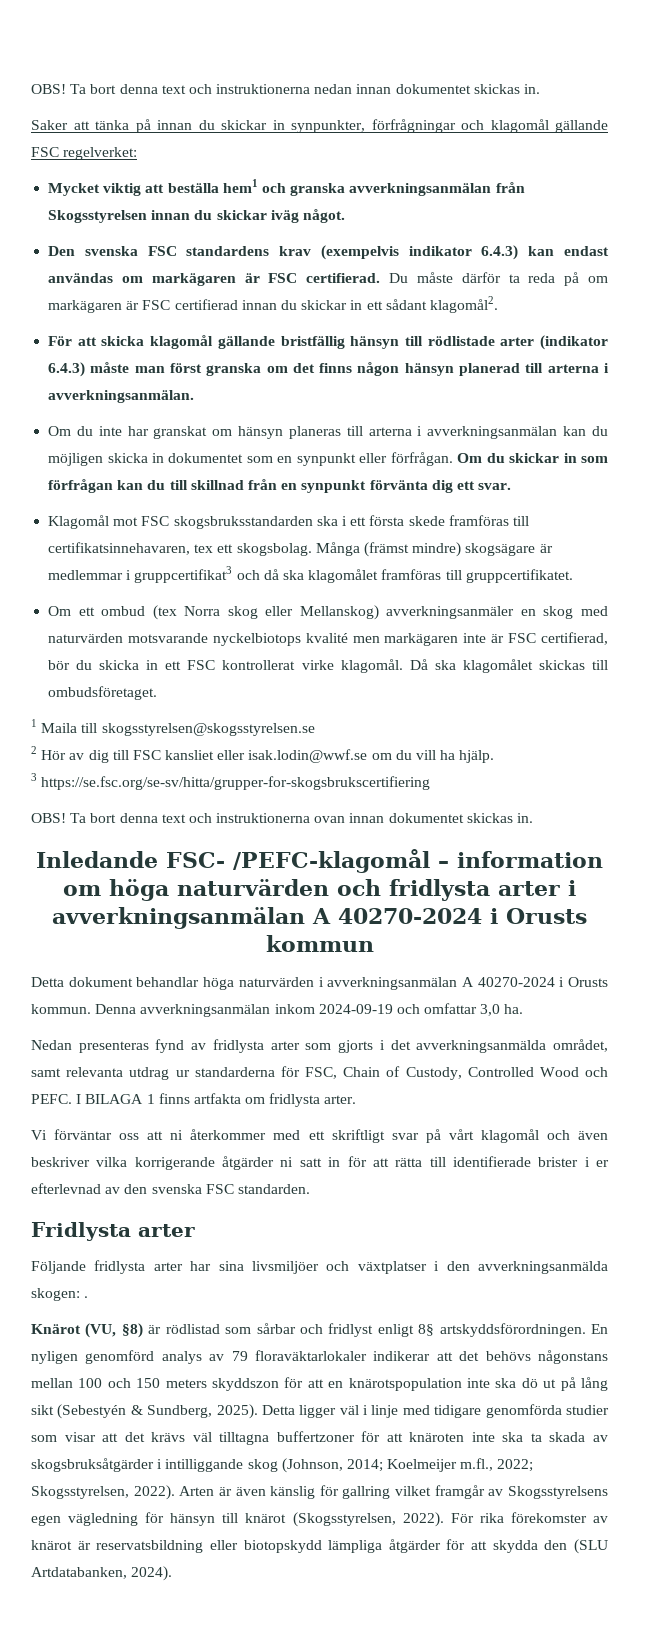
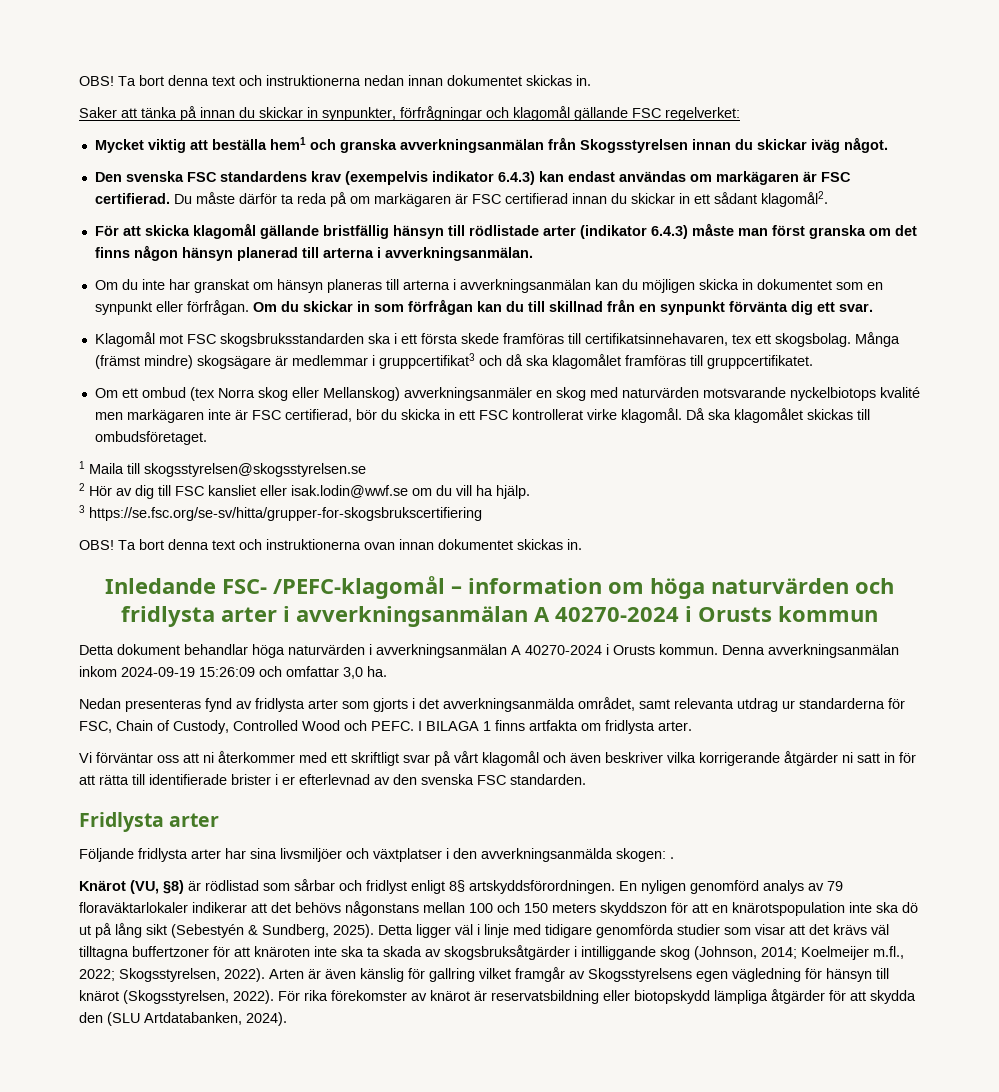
- Denna avverkningsanmälan inkom 2024-09-19 och omfattar 3,0 ha.
+ Denna avverkningsanmälan inkom 2024-09-19 15:26:09 och omfattar 3,0 ha.

